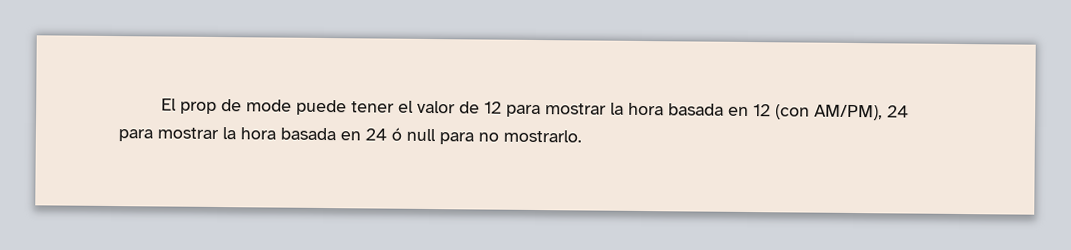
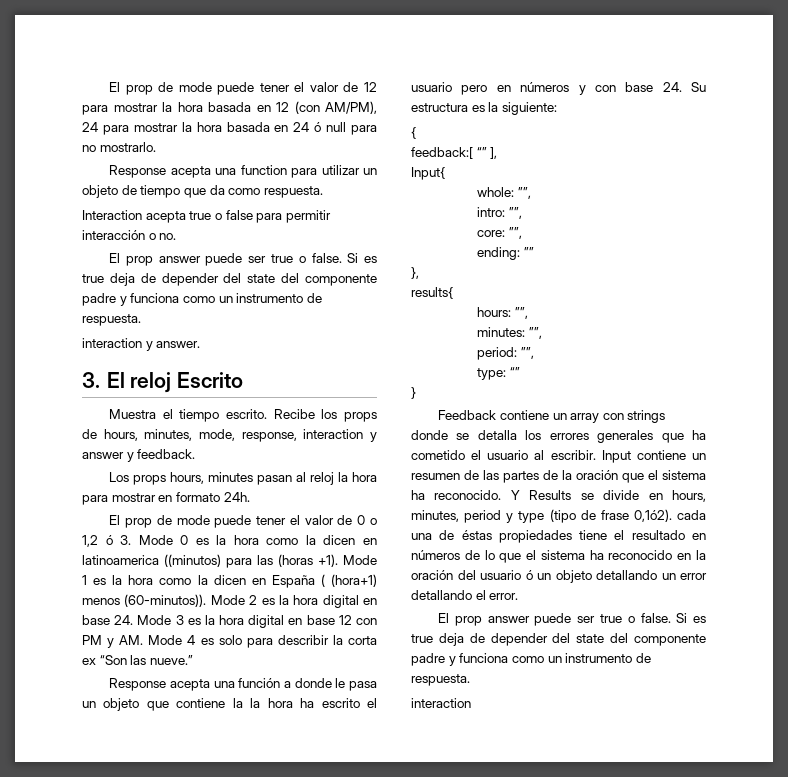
+ Response acepta una function para utilizar un objeto de tiempo que da como respuesta.
+ Interaction acepta true o false para permitir interacción o no.
+ El prop answer puede ser true o false. Si es true deja de depender del state del componente padre y funciona como un instrumento de respuesta.
+ interaction y answer.
+ 3. El reloj Escrito
+ Muestra el tiempo escrito. Recibe los props de hours, minutes, mode, response, interaction y answer y feedback.
+ Los props hours, minutes pasan al reloj la hora para mostrar en formato 24h.
+ El prop de mode puede tener el valor de 0 o 1,2 ó 3. Mode 0 es la hora como la dicen en latinoamerica ((minutos) para las (horas +1). Mode 1 es la hora como la dicen en España ( (hora+1) menos (60-minutos)). Mode 2 es la hora digital en base 24. Mode 3 es la hora digital en base 12 con PM y AM. Mode 4 es solo para describir la corta ex “Son las nueve.”
+ Response acepta una función a donde le pasa un objeto que contiene la la hora ha escrito el usuario pero en números y con base 24. Su estructura es la siguiente:
+ {
+ feedback:[ “” ],
+ Input{
+ whole: ””,
+ intro: ””,
+ core: ””,
+ ending: ””
+ },
+ results{
+ hours: ””,
+ minutes: ””,
+ period: ””,
+ type: “”
+ }
+ Feedback contiene un array con strings donde se detalla los errores generales que ha cometido el usuario al escribir. Input contiene un resumen de las partes de la oración que el sistema ha reconocido. Y Results se divide en hours, minutes, period y type (tipo de frase 0,1ó2). cada una de éstas propiedades tiene el resultado en números de lo que el sistema ha reconocido en la oración del usuario ó un objeto detallando un error detallando el error.
+ El prop answer puede ser true o false. Si es true deja de depender del state del componente padre y funciona como un instrumento de respuesta.
+ interaction

